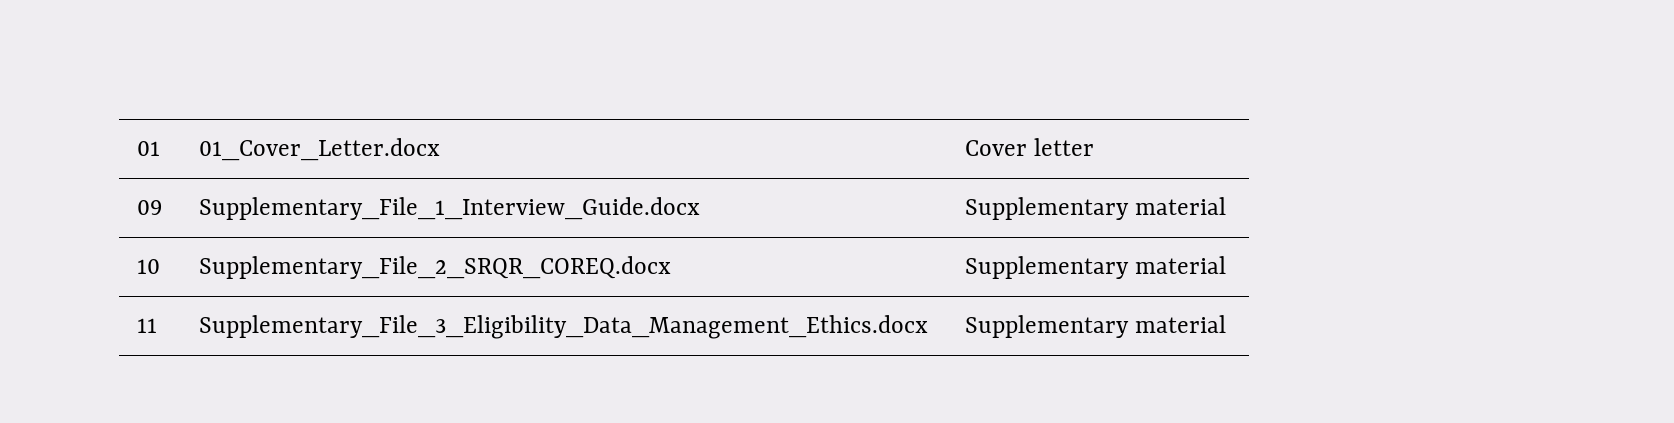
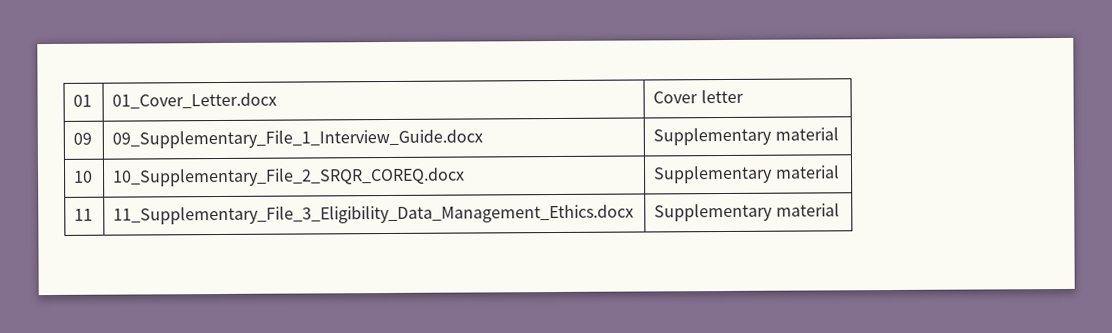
- 09 | Supplementary_File_1_Interview_Guide.docx | Supplementary material
+ 09 | 09_Supplementary_File_1_Interview_Guide.docx | Supplementary material
- 10 | Supplementary_File_2_SRQR_COREQ.docx | Supplementary material
+ 10 | 10_Supplementary_File_2_SRQR_COREQ.docx | Supplementary material
- 11 | Supplementary_File_3_Eligibility_Data_Management_Ethics.docx | Supplementary material
+ 11 | 11_Supplementary_File_3_Eligibility_Data_Management_Ethics.docx | Supplementary material

